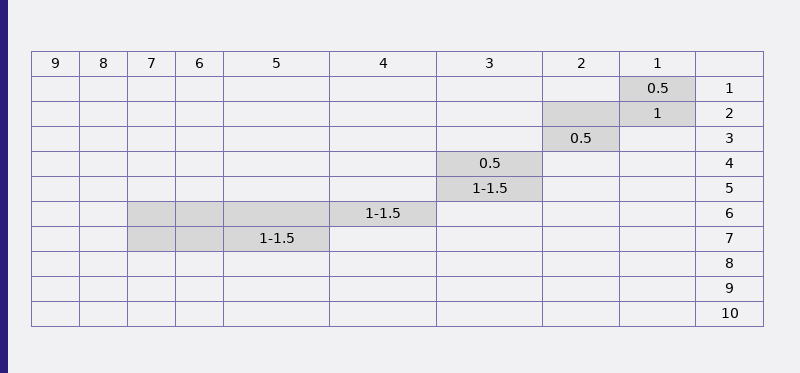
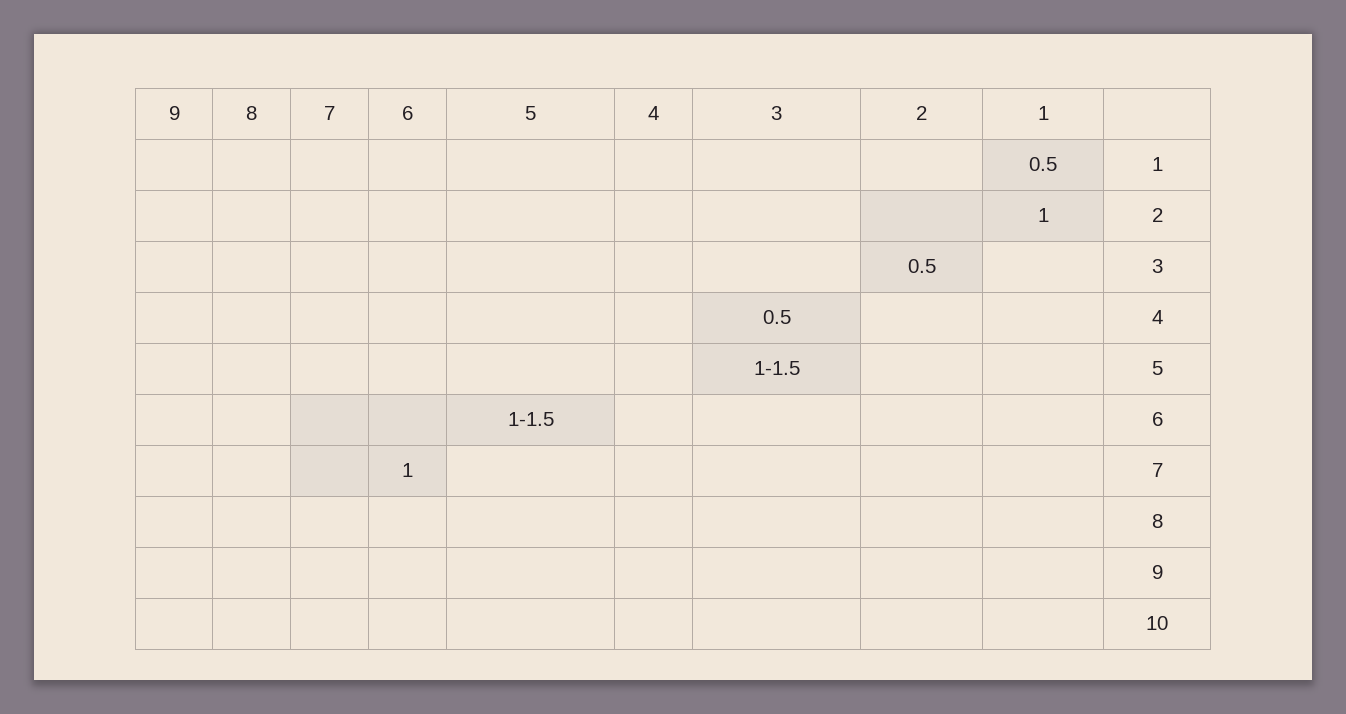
- | | | | | 1-1.5 | | | | 6
+ | | | | 1-1.5 | | | | | 6
- | | | | 1-1.5 | | | | | 7
+ | | | 1 | | | | | | 7

